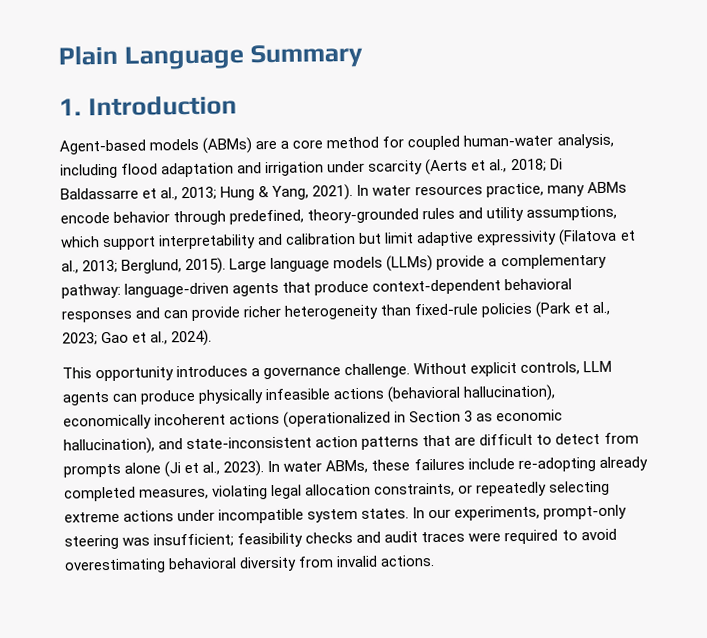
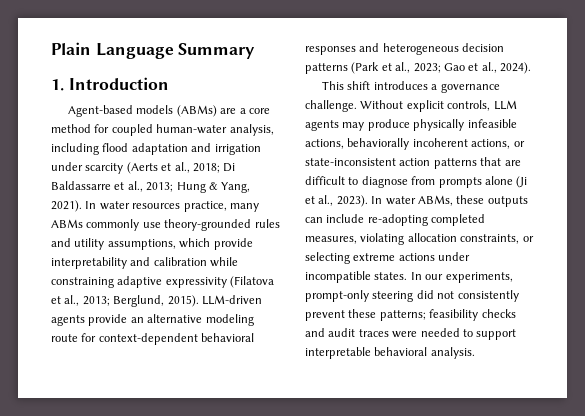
- In water resources practice, many ABMs encode behavior through predefined, theory-grounded rules and utility assumptions, which support interpretability and calibration but limit adaptive expressivity (Filatova et al., 2013; Berglund, 2015).
+ In water resources practice, many ABMs commonly use theory-grounded rules and utility assumptions, which provide interpretability and calibration while constraining adaptive expressivity (Filatova et al., 2013; Berglund, 2015).
- Large language models (LLMs) provide a complementary pathway: language-driven agents that produce context-dependent behavioral responses and can provide richer heterogeneity than fixed-rule policies (Park et al., 2023; Gao et al., 2024).
+ LLM-driven agents provide an alternative modeling route for context-dependent behavioral responses and heterogeneous decision patterns (Park et al., 2023; Gao et al., 2024).
- This opportunity introduces a governance challenge.
+ This shift introduces a governance challenge.
- Without explicit controls, LLM agents can produce physically infeasible actions (behavioral hallucination), economically incoherent actions (operationalized in Section 3 as economic hallucination), and state-inconsistent action patterns that are difficult to detect from prompts alone (Ji et al., 2023).
+ Without explicit controls, LLM agents may produce physically infeasible actions, behaviorally incoherent actions, or state-inconsistent action patterns that are difficult to diagnose from prompts alone (Ji et al., 2023).
- In water ABMs, these failures include re-adopting already completed measures, violating legal allocation constraints, or repeatedly selecting extreme actions under incompatible system states.
+ In water ABMs, these outputs can include re-adopting completed measures, violating allocation constraints, or selecting extreme actions under incompatible states.
- In our experiments, prompt-only steering was insufficient; feasibility checks and audit traces were required to avoid overestimating behavioral diversity from invalid actions.
+ In our experiments, prompt-only steering did not consistently prevent these patterns; feasibility checks and audit traces were needed to support interpretable behavioral analysis.

